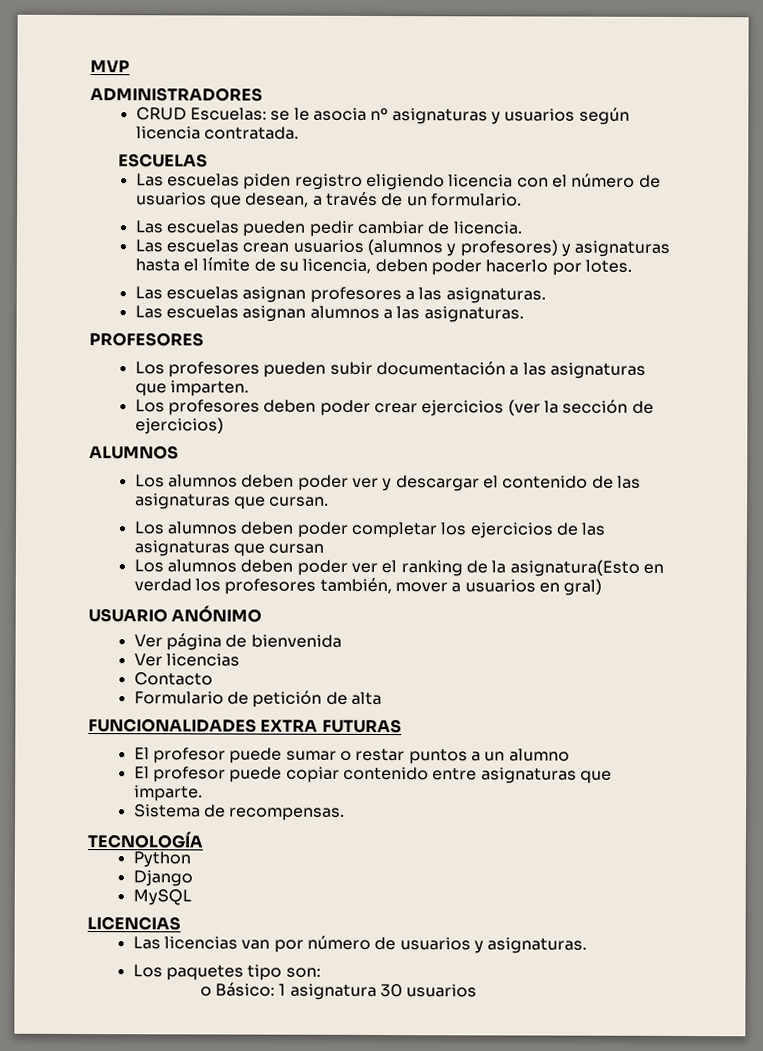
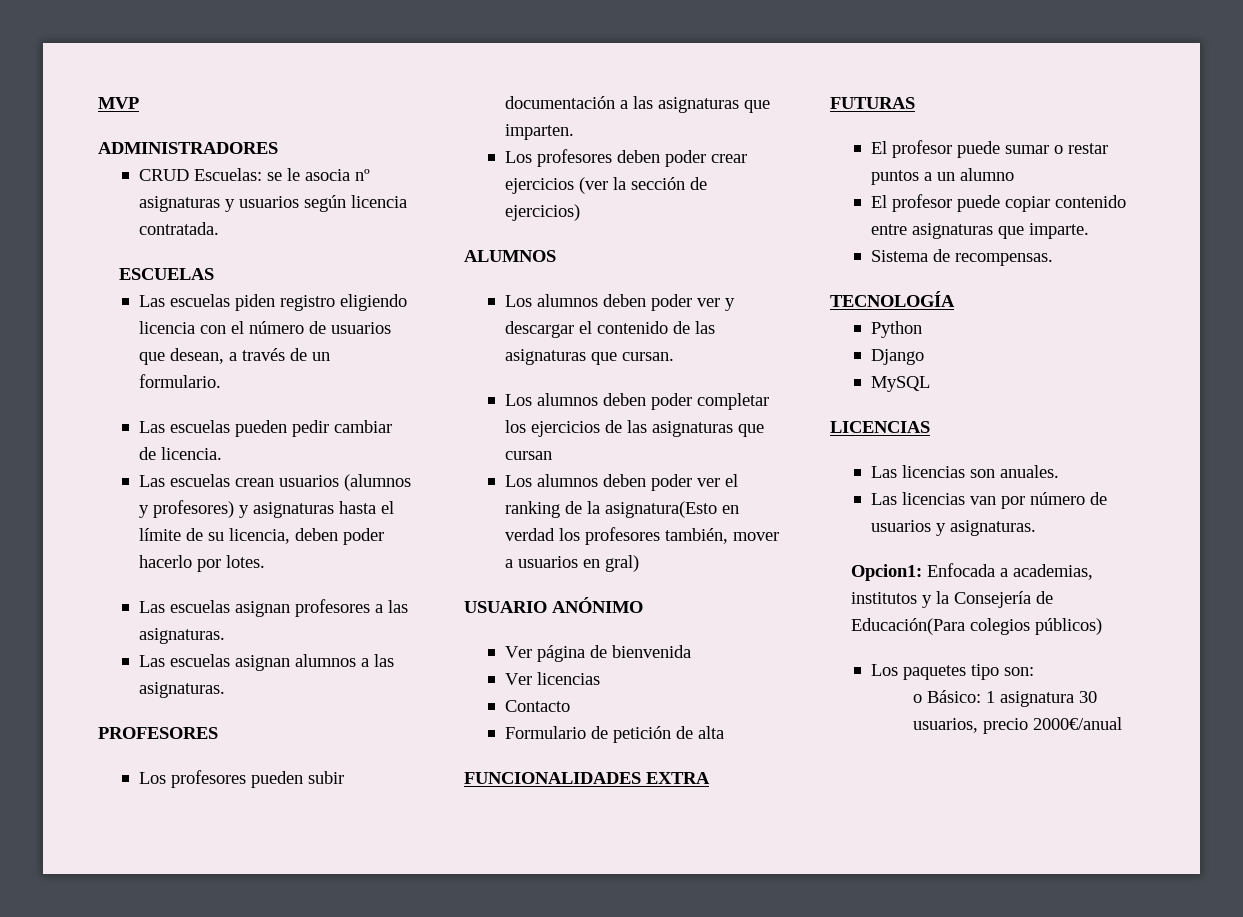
+ Las licencias son anuales.
+ Opcion1: Enfocada a academias, institutos y la Consejería de Educación(Para colegios públicos)
- o Básico: 1 asignatura 30 usuarios
+ o Básico: 1 asignatura 30 usuarios, precio 2000€/anual

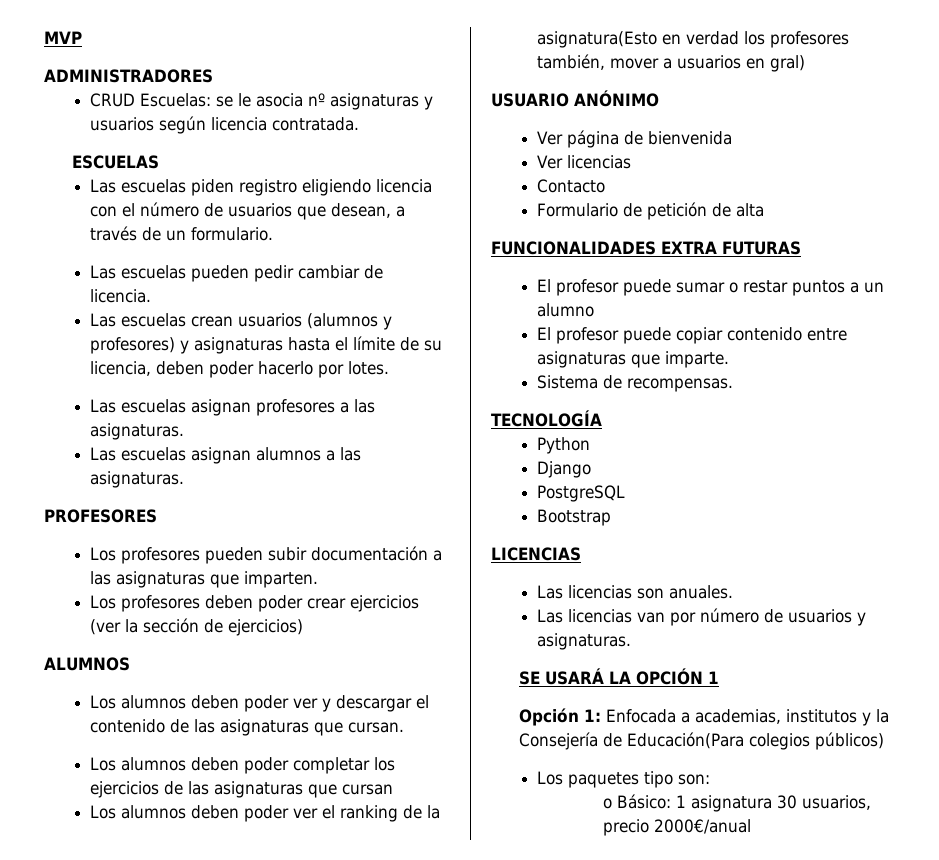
- MySQL
+ PostgreSQL
+ Bootstrap
- Opcion1: Enfocada a academias, institutos y la Consejería de Educación(Para colegios públicos)
+ SE USARÁ LA OPCIÓN 1
+ Opción 1: Enfocada a academias, institutos y la Consejería de Educación(Para colegios públicos)

